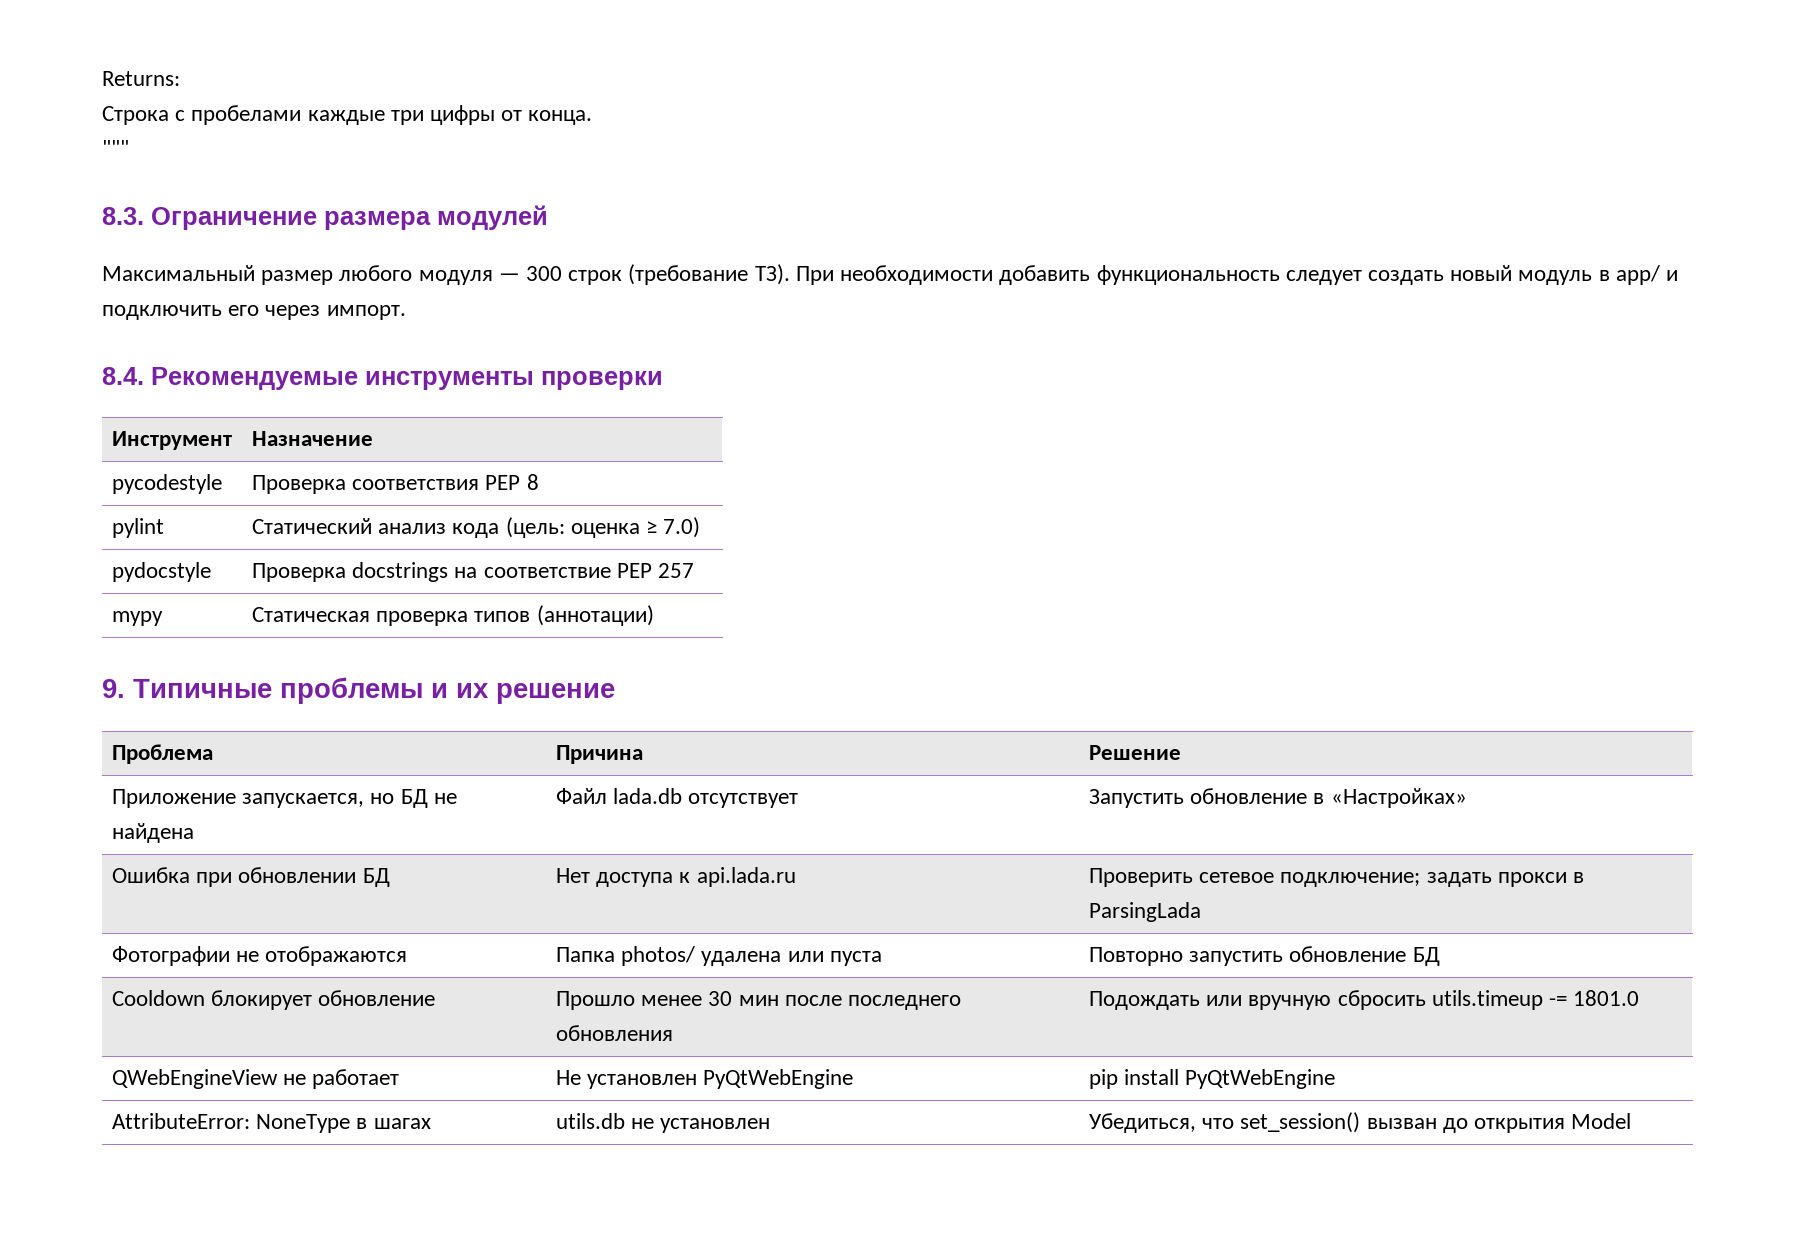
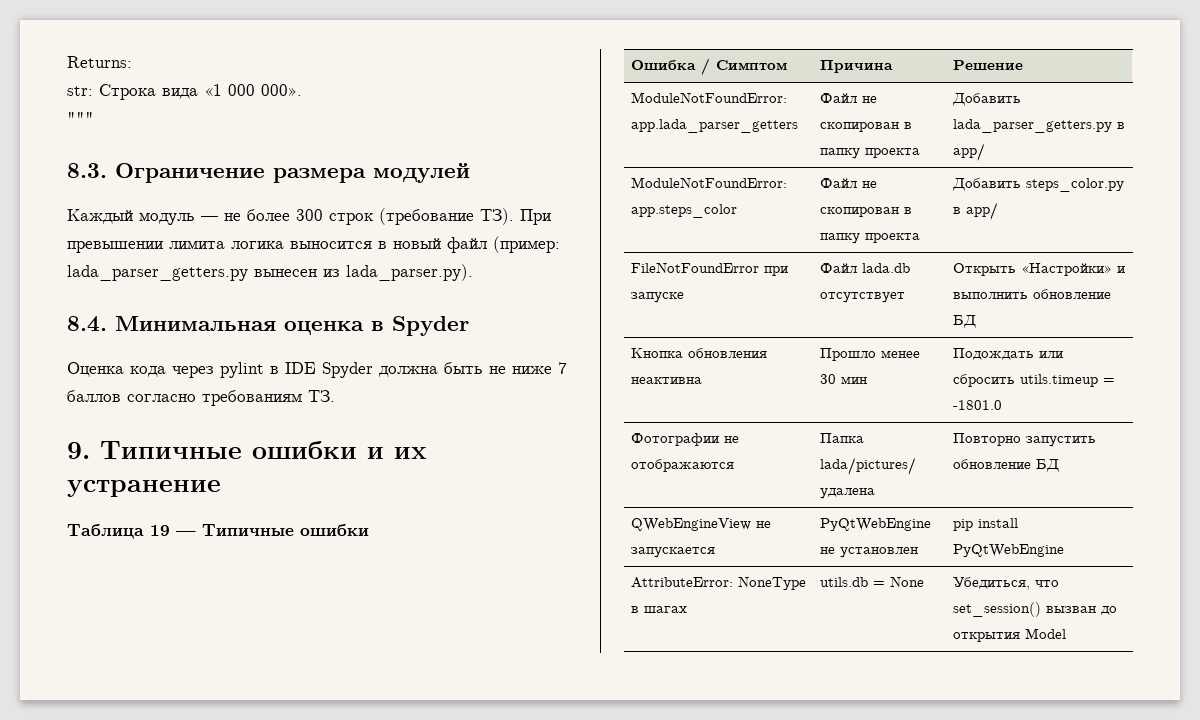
- Строка с пробелами каждые три цифры от конца.
+ str: Строка вида «1 000 000».
- Максимальный размер любого модуля — 300 строк (требование ТЗ). При необходимости добавить функциональность следует создать новый модуль в app/ и подключить его через импорт.
- 8.4. Рекомендуемые инструменты проверки
- Инструмент | Назначение
- pycodestyle | Проверка соответствия PEP 8
- pylint | Статический анализ кода (цель: оценка ≥ 7.0)
- pydocstyle | Проверка docstrings на соответствие PEP 257
- mypy | Статическая проверка типов (аннотации)
+ Каждый модуль — не более 300 строк (требование ТЗ). При превышении лимита логика выносится в новый файл (пример: lada_parser_getters.py вынесен из lada_parser.py).
+ 8.4. Минимальная оценка в Spyder
+ Оценка кода через pylint в IDE Spyder должна быть не ниже 7 баллов согласно требованиям ТЗ.
- 9. Типичные проблемы и их решение
- Проблема | Причина | Решение
- Приложение запускается, но БД не найдена | Файл lada.db отсутствует | Запустить обновление в «Настройках»
- Ошибка при обновлении БД | Нет доступа к api.lada.ru | Проверить сетевое подключение; задать прокси в ParsingLada
+ 9. Типичные ошибки и их устранение
+ Таблица 19 — Типичные ошибки
+ Ошибка / Симптом | Причина | Решение
+ ModuleNotFoundError: app.lada_parser_getters | Файл не скопирован в папку проекта | Добавить lada_parser_getters.py в app/
+ ModuleNotFoundError: app.steps_color | Файл не скопирован в папку проекта | Добавить steps_color.py в app/
+ FileNotFoundError при запуске | Файл lada.db отсутствует | Открыть «Настройки» и выполнить обновление БД
+ Кнопка обновления неактивна | Прошло менее 30 мин | Подождать или сбросить utils.timeup = -1801.0
- Фотографии не отображаются | Папка photos/ удалена или пуста | Повторно запустить обновление БД
+ Фотографии не отображаются | Папка lada/pictures/ удалена | Повторно запустить обновление БД
- Cooldown блокирует обновление | Прошло менее 30 мин после последнего обновления | Подождать или вручную сбросить utils.timeup -= 1801.0
- QWebEngineView не работает | Не установлен PyQtWebEngine | pip install PyQtWebEngine
+ QWebEngineView не запускается | PyQtWebEngine не установлен | pip install PyQtWebEngine
- AttributeError: NoneType в шагах | utils.db не установлен | Убедиться, что set_session() вызван до открытия Model
+ AttributeError: NoneType в шагах | utils.db = None | Убедиться, что set_session() вызван до открытия Model

